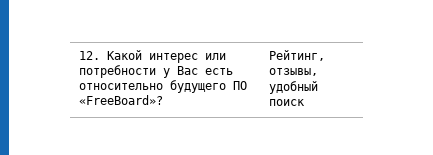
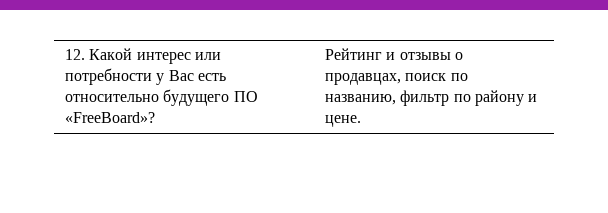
- 12. Какой интерес или потребности у Вас есть относительно будущего ПО «FreeBoard»? | Рейтинг, отзывы, удобный поиск
+ 12. Какой интерес или потребности у Вас есть относительно будущего ПО «FreeBoard»? | Рейтинг и отзывы о продавцах, поиск по названию, фильтр по району и цене.

